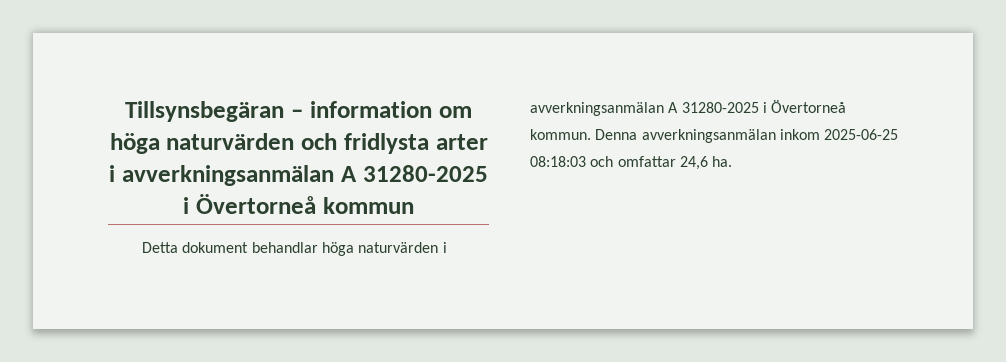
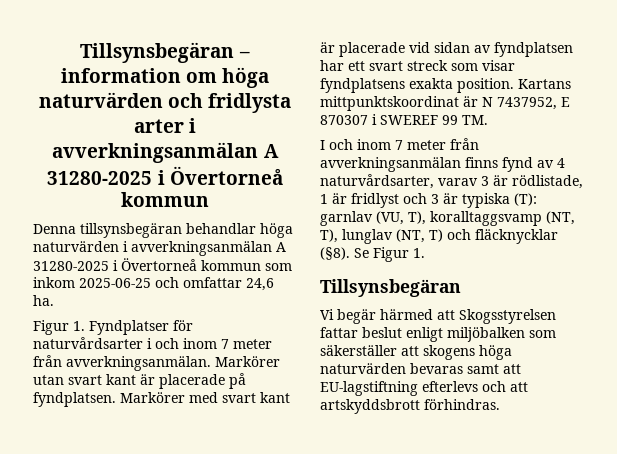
- Detta dokument behandlar höga naturvärden i avverkningsanmälan A 31280-2025 i Övertorneå kommun. Denna avverkningsanmälan inkom 2025-06-25 08:18:03 och omfattar 24,6 ha.
+ Denna tillsynsbegäran behandlar höga naturvärden i avverkningsanmälan A 31280-2025 i Övertorneå kommun som inkom 2025-06-25 och omfattar 24,6 ha.
+ Figur 1. Fyndplatser för naturvårdsarter i och inom 7 meter från avverkningsanmälan. Markörer utan svart kant är placerade på fyndplatsen. Markörer med svart kant är placerade vid sidan av fyndplatsen har ett svart streck som visar fyndplatsens exakta position. Kartans mittpunktskoordinat är N 7437952, E 870307 i SWEREF 99 TM.
+ I och inom 7 meter från avverkningsanmälan finns fynd av 4 naturvårdsarter, varav 3 är rödlistade, 1 är fridlyst och 3 är typiska (T): garnlav (VU, T), koralltaggsvamp (NT, T), lunglav (NT, T) och fläcknycklar (§8). Se Figur 1.
+ Tillsynsbegäran
+ Vi begär härmed att Skogsstyrelsen fattar beslut enligt miljöbalken som säkerställer att skogens höga naturvärden bevaras samt att EU-lagstiftning efterlevs och att artskyddsbrott förhindras.

